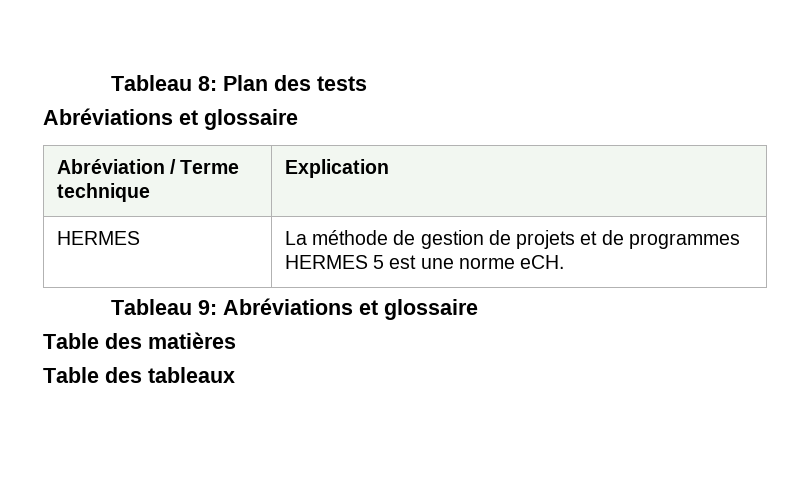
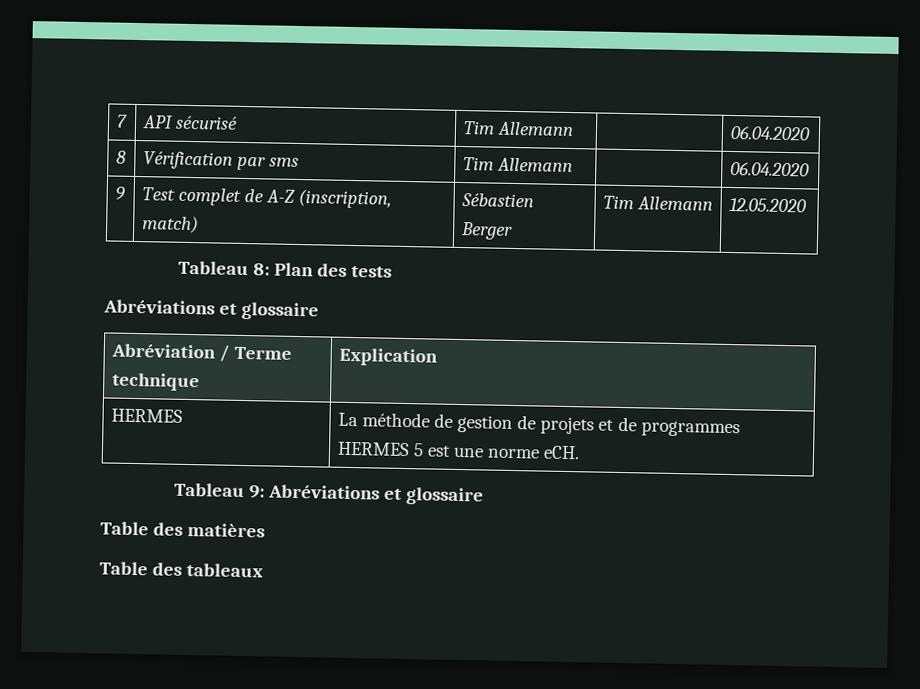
+ 7 | API sécurisé | Tim Allemann | | 06.04.2020
+ 8 | Vérification par sms | Tim Allemann | | 06.04.2020
+ 9 | Test complet de A-Z (inscription, match) | Sébastien Berger | Tim Allemann | 12.05.2020

